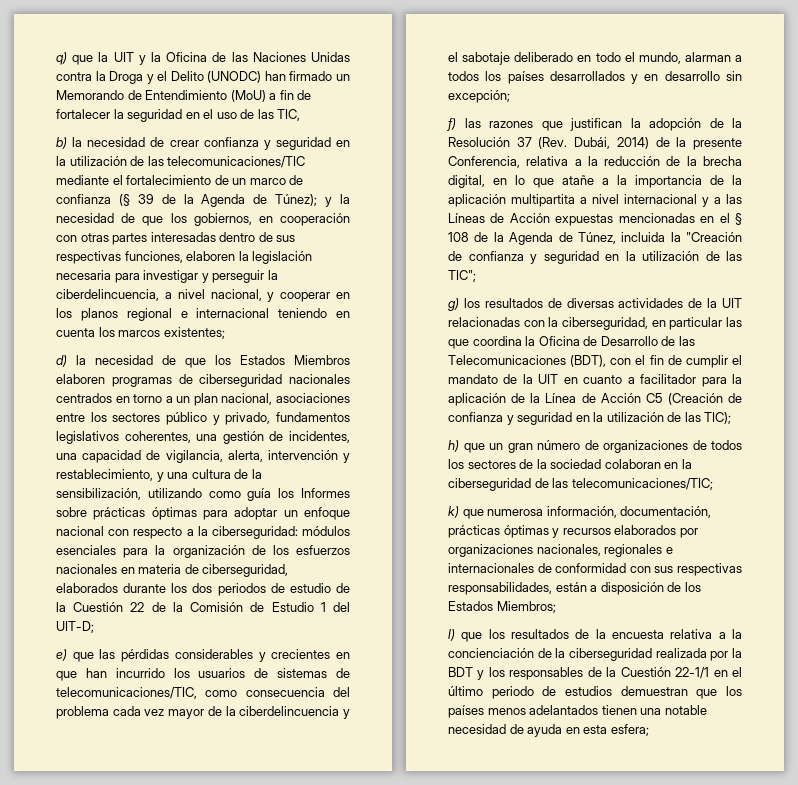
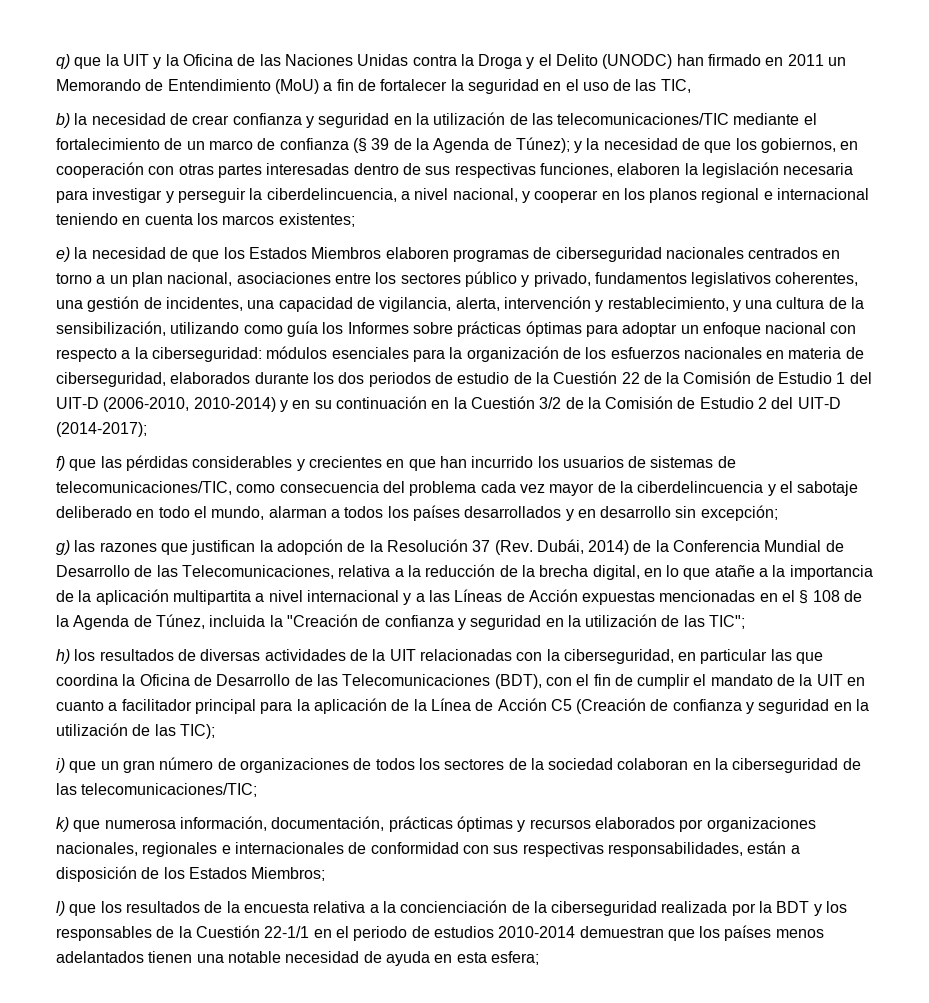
- q) que la UIT y la Oficina de las Naciones Unidas contra la Droga y el Delito (UNODC) han firmado un Memorando de Entendimiento (MoU) a fin de fortalecer la seguridad en el uso de las TIC,
+ q) que la UIT y la Oficina de las Naciones Unidas contra la Droga y el Delito (UNODC) han firmado en 2011 un Memorando de Entendimiento (MoU) a fin de fortalecer la seguridad en el uso de las TIC,
- d) la necesidad de que los Estados Miembros elaboren programas de ciberseguridad nacionales centrados en torno a un plan nacional, asociaciones entre los sectores público y privado, fundamentos legislativos coherentes, una gestión de incidentes, una capacidad de vigilancia, alerta, intervención y restablecimiento, y una cultura de la sensibilización, utilizando como guía los Informes sobre prácticas óptimas para adoptar un enfoque nacional con respecto a la ciberseguridad:
+ e) la necesidad de que los Estados Miembros elaboren programas de ciberseguridad nacionales centrados en torno a un plan nacional, asociaciones entre los sectores público y privado, fundamentos legislativos coherentes, una gestión de incidentes, una capacidad de vigilancia, alerta, intervención y restablecimiento, y una cultura de la sensibilización, utilizando como guía los Informes sobre prácticas óptimas para adoptar un enfoque nacional con respecto a la ciberseguridad:
- módulos esenciales para la organización de los esfuerzos nacionales en materia de ciberseguridad, elaborados durante los dos periodos de estudio de la Cuestión 22 de la Comisión de Estudio 1 del UIT-D;
- e) que las pérdidas considerables y crecientes en que han incurrido los usuarios de sistemas de telecomunicaciones/TIC, como consecuencia del problema cada vez mayor de la ciberdelincuencia y el sabotaje deliberado en todo el mundo, alarman a todos los países desarrollados y en desarrollo sin excepción;
+ módulos esenciales para la organización de los esfuerzos nacionales en materia de ciberseguridad, elaborados durante los dos periodos de estudio de la Cuestión 22 de la Comisión de Estudio 1 del UIT-D (2006-2010, 2010-2014) y en su continuación en la Cuestión 3/2 de la Comisión de Estudio 2 del UIT-D (2014-2017);
+ f) que las pérdidas considerables y crecientes en que han incurrido los usuarios de sistemas de telecomunicaciones/TIC, como consecuencia del problema cada vez mayor de la ciberdelincuencia y el sabotaje deliberado en todo el mundo, alarman a todos los países desarrollados y en desarrollo sin excepción;
- f) las razones que justifican la adopción de la Resolución 37 (Rev. Dubái, 2014) de la presente Conferencia, relativa a la reducción de la brecha digital, en lo que atañe a la importancia de la aplicación multipartita a nivel internacional y a las Líneas de Acción expuestas mencionadas en el § 108 de la Agenda de Túnez, incluida la "Creación de confianza y seguridad en la utilización de las TIC";
+ g) las razones que justifican la adopción de la Resolución 37 (Rev. Dubái, 2014) de la Conferencia Mundial de Desarrollo de las Telecomunicaciones, relativa a la reducción de la brecha digital, en lo que atañe a la importancia de la aplicación multipartita a nivel internacional y a las Líneas de Acción expuestas mencionadas en el § 108 de la Agenda de Túnez, incluida la "Creación de confianza y seguridad en la utilización de las TIC";
- g) los resultados de diversas actividades de la UIT relacionadas con la ciberseguridad, en particular las que coordina la Oficina de Desarrollo de las Telecomunicaciones (BDT), con el fin de cumplir el mandato de la UIT en cuanto a facilitador para la aplicación de la Línea de Acción C5 (Creación de confianza y seguridad en la utilización de las TIC);
+ h) los resultados de diversas actividades de la UIT relacionadas con la ciberseguridad, en particular las que coordina la Oficina de Desarrollo de las Telecomunicaciones (BDT), con el fin de cumplir el mandato de la UIT en cuanto a facilitador principal para la aplicación de la Línea de Acción C5 (Creación de confianza y seguridad en la utilización de las TIC);
- h) que un gran número de organizaciones de todos los sectores de la sociedad colaboran en la ciberseguridad de las telecomunicaciones/TIC;
+ i) que un gran número de organizaciones de todos los sectores de la sociedad colaboran en la ciberseguridad de las telecomunicaciones/TIC;
- l) que los resultados de la encuesta relativa a la concienciación de la ciberseguridad realizada por la BDT y los responsables de la Cuestión 22-1/1 en el último periodo de estudios demuestran que los países menos adelantados tienen una notable necesidad de ayuda en esta esfera;
+ l) que los resultados de la encuesta relativa a la concienciación de la ciberseguridad realizada por la BDT y los responsables de la Cuestión 22-1/1 en el periodo de estudios 2010-2014 demuestran que los países menos adelantados tienen una notable necesidad de ayuda en esta esfera;

